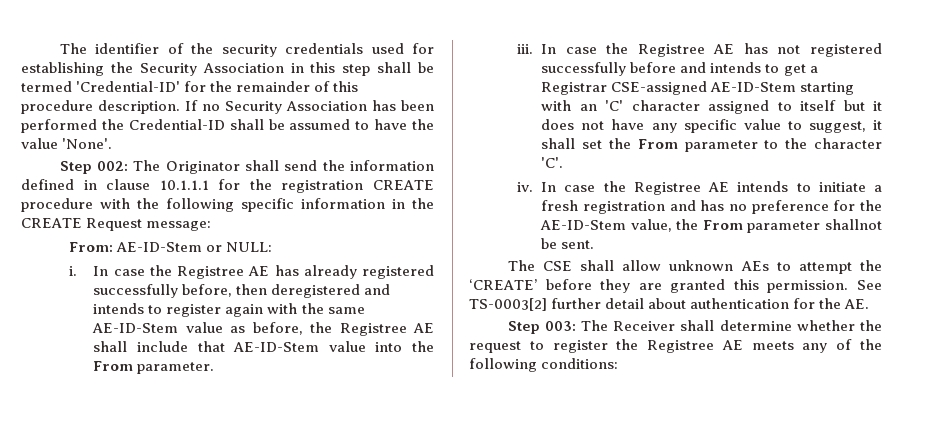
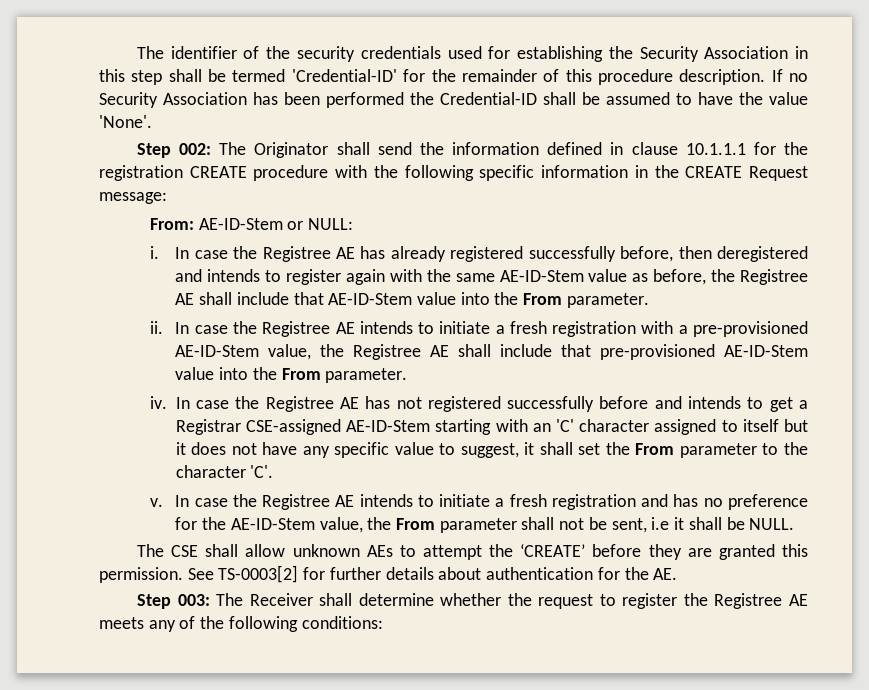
- iii. In case the Registree AE has not registered successfully before and intends to get a Registrar CSE-assigned AE-ID-Stem starting with an 'C' character assigned to itself but it does not have any specific value to suggest, it shall set the From parameter to the character 'C'.
+ ii. In case the Registree AE intends to initiate a fresh registration with a pre-provisioned AE-ID-Stem value, the Registree AE shall include that pre-provisioned AE-ID-Stem value into the From parameter.
+ iv. In case the Registree AE has not registered successfully before and intends to get a Registrar CSE-assigned AE-ID-Stem starting with an 'C' character assigned to itself but it does not have any specific value to suggest, it shall set the From parameter to the character 'C'.
- iv.
+ v.
- In case the Registree AE intends to initiate a fresh registration and has no preference for the AE-ID-Stem value, the From parameter shallnot be sent.
+ In case the Registree AE intends to initiate a fresh registration and has no preference for the AE-ID-Stem value, the From parameter shall not be sent, i.e it shall be NULL.
- See TS-0003[2] further detail about authentication for the AE.
+ See TS-0003[2] for further details about authentication for the AE.

